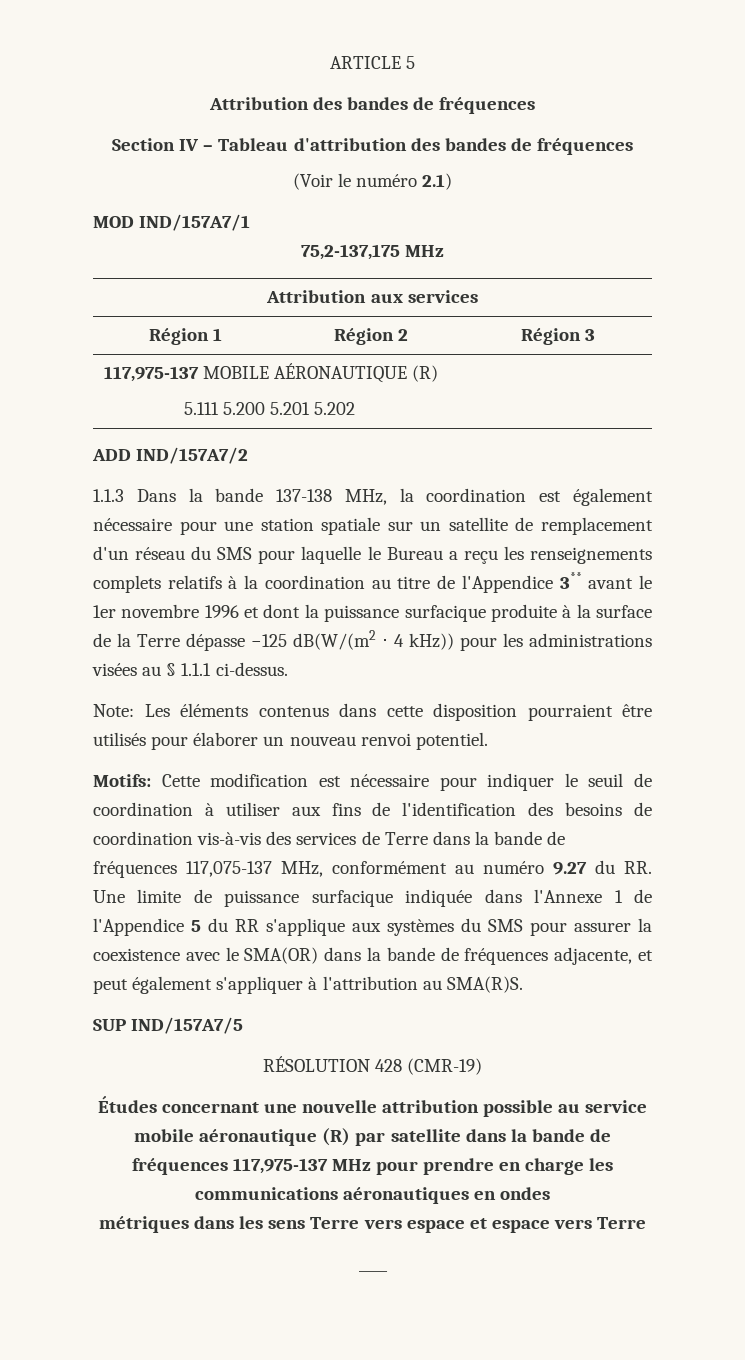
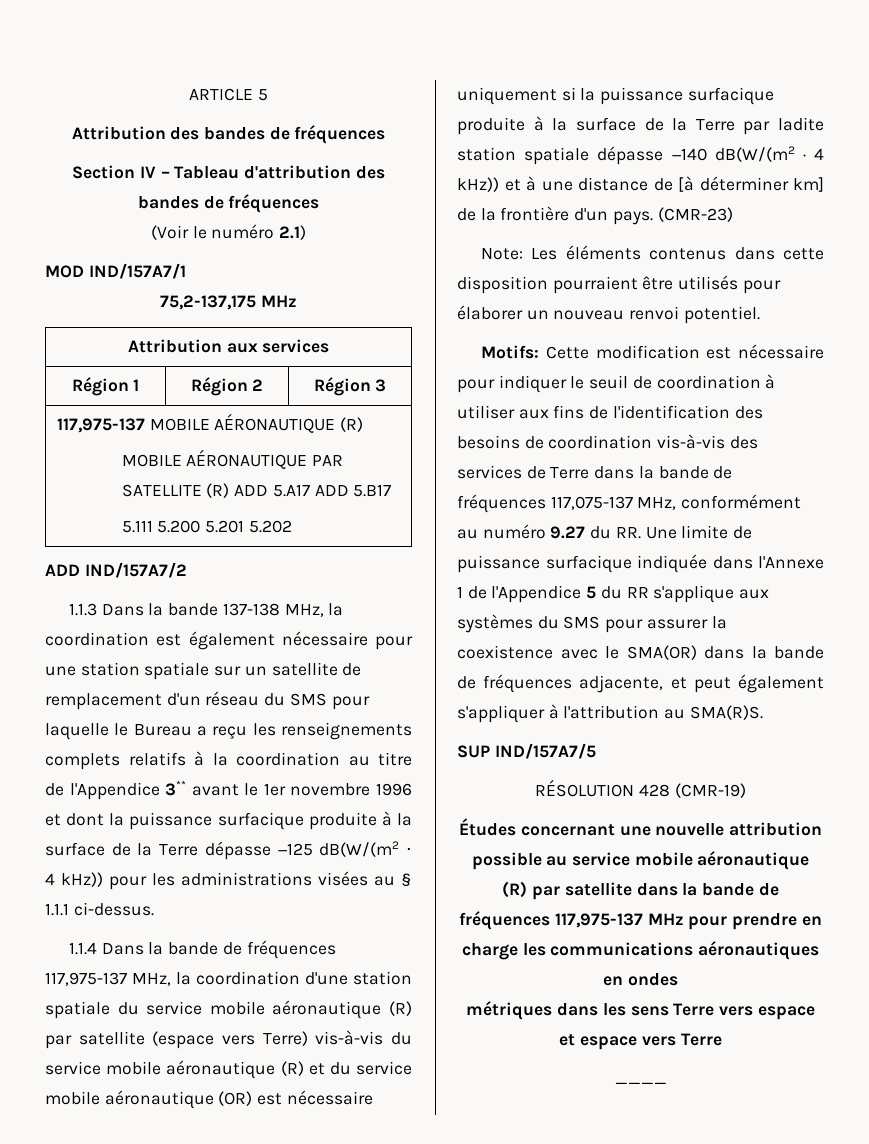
  117,975-137 MOBILE AÉRONAUTIQUE (R)
+ MOBILE AÉRONAUTIQUE PAR SATELLITE (R) ADD 5.A17 ADD 5.B17
+ 1.1.4 Dans la bande de fréquences 117,975-137 MHz, la coordination d'une station spatiale du service mobile aéronautique (R) par satellite (espace vers Terre) vis-à-vis du service mobile aéronautique (R) et du service mobile aéronautique (OR) est nécessaire uniquement si la puissance surfacique produite à la surface de la Terre par ladite station spatiale dépasse −140 dB(W/(m2 · 4 kHz)) et à une distance de [à déterminer km] de la frontière d'un pays. (CMR-23)

